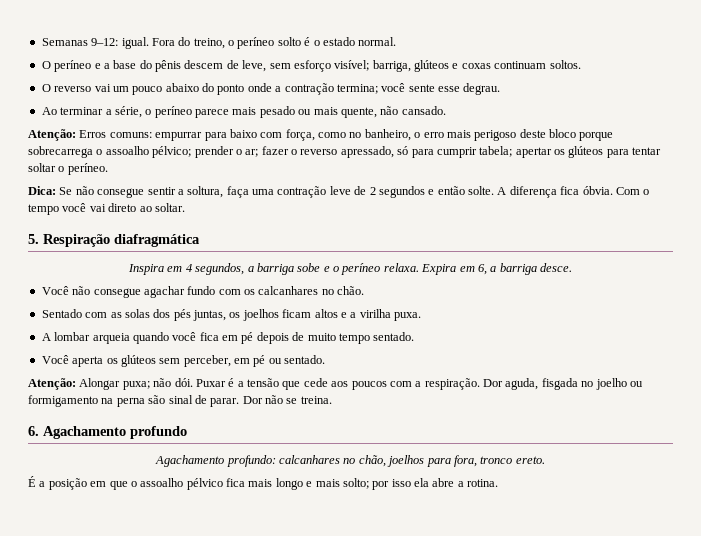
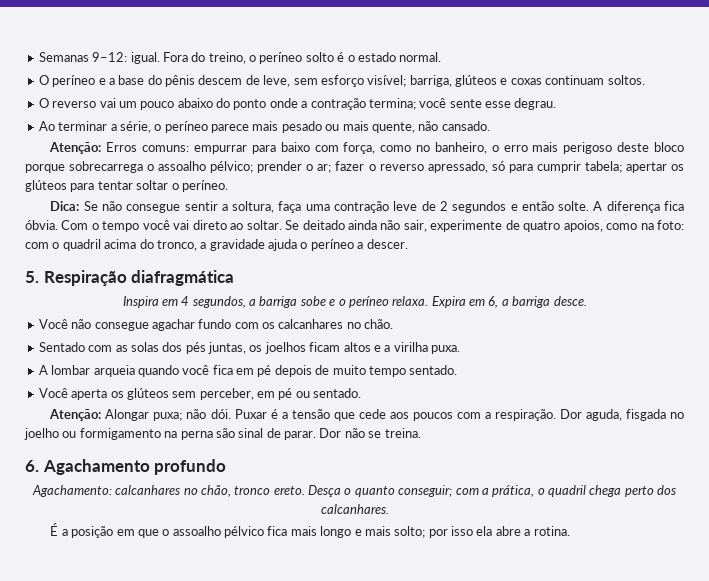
+ Se deitado ainda não sair, experimente de quatro apoios, como na foto: com o quadril acima do tronco, a gravidade ajuda o períneo a descer.
- Agachamento profundo: calcanhares no chão, joelhos para fora, tronco ereto.
+ Agachamento: calcanhares no chão, tronco ereto. Desça o quanto conseguir; com a prática, o quadril chega perto dos calcanhares.

